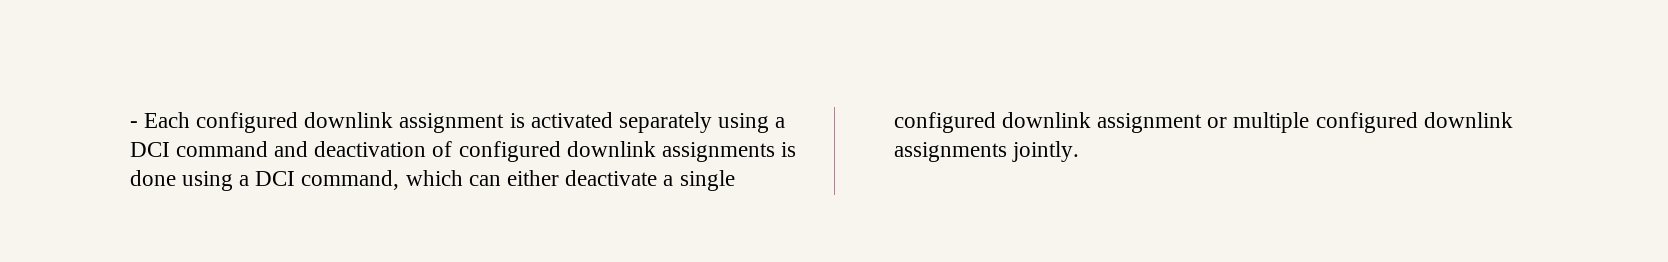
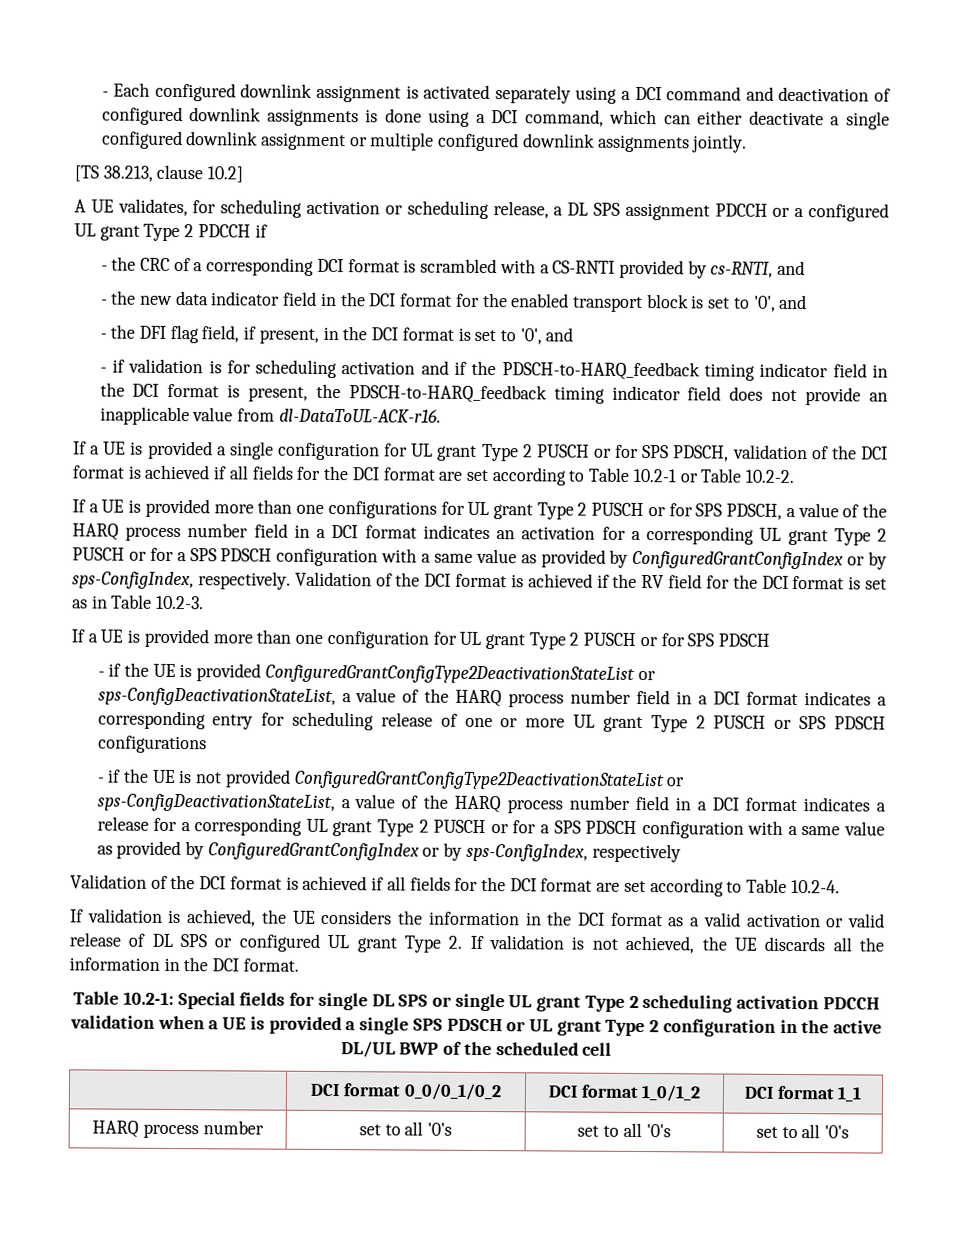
+ [TS 38.213, clause 10.2]
+ A UE validates, for scheduling activation or scheduling release, a DL SPS assignment PDCCH or a configured UL grant Type 2 PDCCH if
+ - the CRC of a corresponding DCI format is scrambled with a CS-RNTI provided by cs-RNTI, and
+ - the new data indicator field in the DCI format for the enabled transport block is set to '0', and
+ - the DFI flag field, if present, in the DCI format is set to '0', and
+ - if validation is for scheduling activation and if the PDSCH-to-HARQ_feedback timing indicator field in the DCI format is present, the PDSCH-to-HARQ_feedback timing indicator field does not provide an inapplicable value from dl-DataToUL-ACK-r16.
+ If a UE is provided a single configuration for UL grant Type 2 PUSCH or for SPS PDSCH, validation of the DCI format is achieved if all fields for the DCI format are set according to Table 10.2-1 or Table 10.2-2.
+ If a UE is provided more than one configurations for UL grant Type 2 PUSCH or for SPS PDSCH, a value of the HARQ process number field in a DCI format indicates an activation for a corresponding UL grant Type 2 PUSCH or for a SPS PDSCH configuration with a same value as provided by ConfiguredGrantConfigIndex or by sps-ConfigIndex, respectively. Validation of the DCI format is achieved if the RV field for the DCI format is set as in Table 10.2-3.
+ If a UE is provided more than one configuration for UL grant Type 2 PUSCH or for SPS PDSCH
+ - if the UE is provided ConfiguredGrantConfigType2DeactivationStateList or sps-ConfigDeactivationStateList, a value of the HARQ process number field in a DCI format indicates a corresponding entry for scheduling release of one or more UL grant Type 2 PUSCH or SPS PDSCH configurations
+ - if the UE is not provided ConfiguredGrantConfigType2DeactivationStateList or sps-ConfigDeactivationStateList, a value of the HARQ process number field in a DCI format indicates a release for a corresponding UL grant Type 2 PUSCH or for a SPS PDSCH configuration with a same value as provided by ConfiguredGrantConfigIndex or by sps-ConfigIndex, respectively
+ Validation of the DCI format is achieved if all fields for the DCI format are set according to Table 10.2-4.
+ If validation is achieved, the UE considers the information in the DCI format as a valid activation or valid release of DL SPS or configured UL grant Type 2. If validation is not achieved, the UE discards all the information in the DCI format.
+ Table 10.2-1: Special fields for single DL SPS or single UL grant Type 2 scheduling activation PDCCH validation when a UE is provided a single SPS PDSCH or UL grant Type 2 configuration in the active DL/UL BWP of the scheduled cell
+ | DCI format 0_0/0_1/0_2 | DCI format 1_0/1_2 | DCI format 1_1
+ HARQ process number | set to all '0's | set to all '0's | set to all '0's

